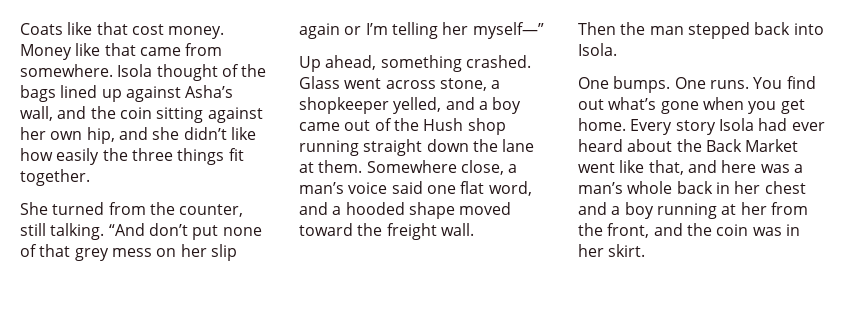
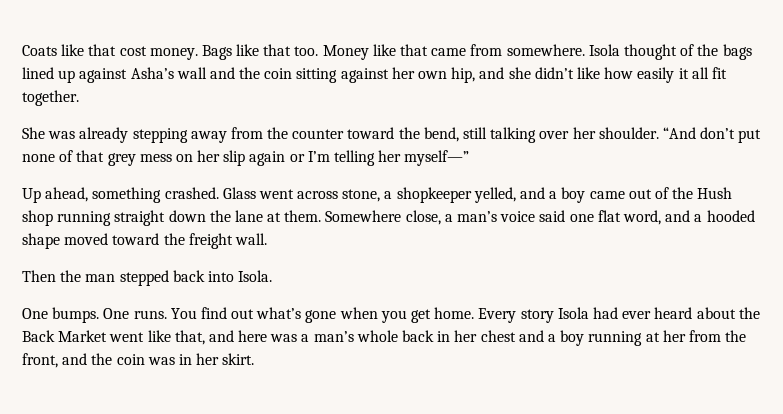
+ Bags like that too.
- Isola thought of the bags lined up against Asha’s wall, and the coin sitting against her own hip, and she didn’t like how easily the three things fit together.
+ Isola thought of the bags lined up against Asha’s wall and the coin sitting against her own hip, and she didn’t like how easily it all fit together.
- She turned from the counter, still talking.
+ She was already stepping away from the counter toward the bend, still talking over her shoulder.

